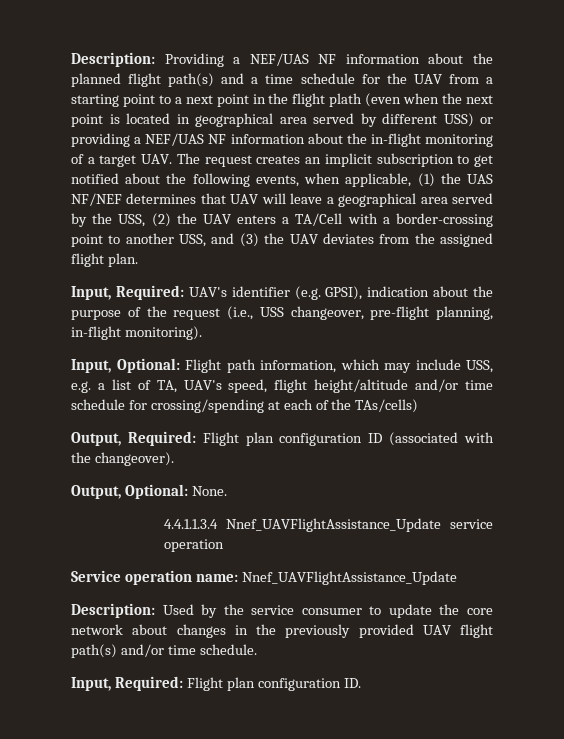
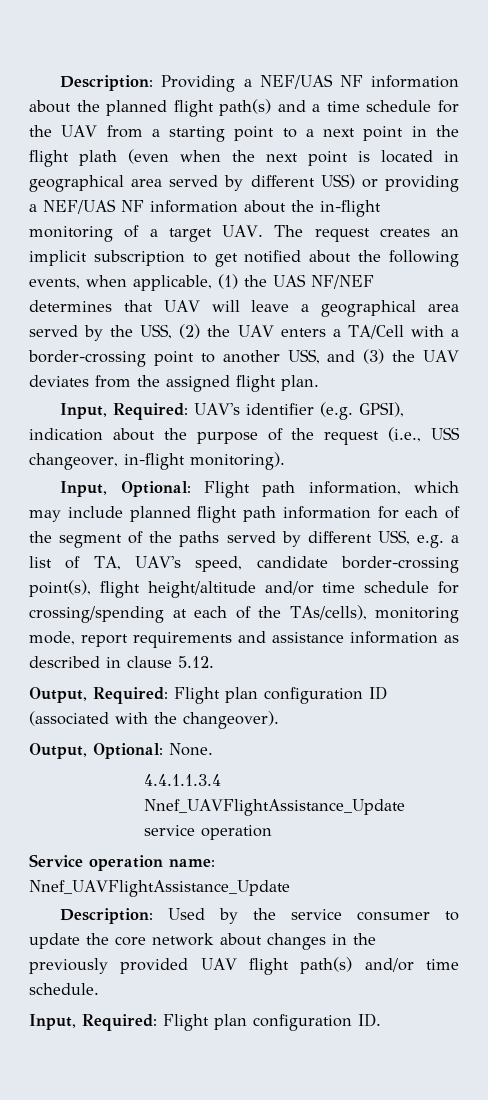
- Input, Required: UAV's identifier (e.g. GPSI), indication about the purpose of the request (i.e., USS changeover, pre-flight planning, in-flight monitoring).
+ Input, Required: UAV's identifier (e.g. GPSI), indication about the purpose of the request (i.e., USS changeover, in-flight monitoring).
- Input, Optional: Flight path information, which may include USS, e.g. a list of TA, UAV's speed, flight height/altitude and/or time schedule for crossing/spending at each of the TAs/cells)
+ Input, Optional: Flight path information, which may include planned flight path information for each of the segment of the paths served by different USS, e.g. a list of TA, UAV's speed, candidate border-crossing point(s), flight height/altitude and/or time schedule for crossing/spending at each of the TAs/cells), monitoring mode, report requirements and assistance information as described in clause 5.12.

